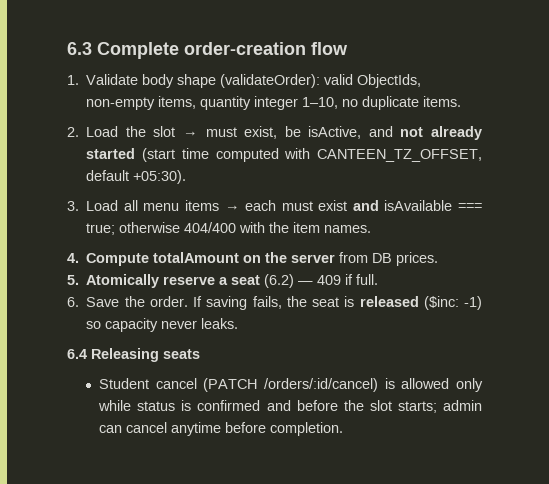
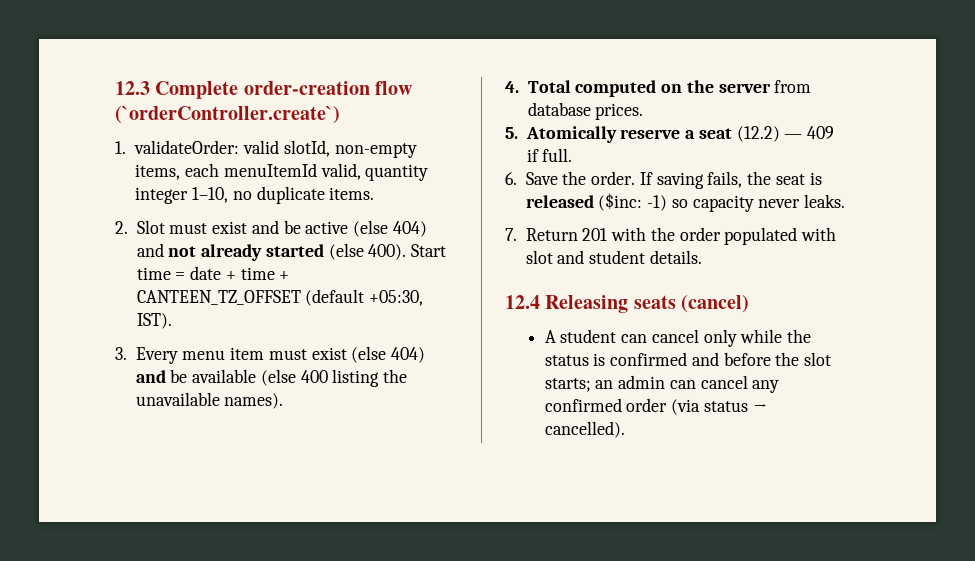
- 6.3 Complete order-creation flow
+ 12.3 Complete order-creation flow (`orderController.create`)
- 1. Validate body shape (validateOrder): valid ObjectIds, non-empty items, quantity integer 1–10, no duplicate items.
+ 1. validateOrder: valid slotId, non-empty items, each menuItemId valid, quantity integer 1–10, no duplicate items.
- 2. Load the slot → must exist, be isActive, and not already started (start time computed with CANTEEN_TZ_OFFSET, default +05:30).
- 3. Load all menu items → each must exist and isAvailable === true; otherwise 404/400 with the item names.
+ 2. Slot must exist and be active (else 404) and not already started (else 400). Start time = date + time + CANTEEN_TZ_OFFSET (default +05:30, IST).
+ 3. Every menu item must exist (else 404) and be available (else 400 listing the unavailable names).
- 4. Compute totalAmount on the server from DB prices.
+ 4. Total computed on the server from database prices.
- 5. Atomically reserve a seat (6.2) — 409 if full.
+ 5. Atomically reserve a seat (12.2) — 409 if full.
- 6.4 Releasing seats
- Student cancel (PATCH /orders/:id/cancel) is allowed only while status is confirmed and before the slot starts; admin can cancel anytime before completion.
+ 7. Return 201 with the order populated with slot and student details.
+ 12.4 Releasing seats (cancel)
+ A student can cancel only while the status is confirmed and before the slot starts; an admin can cancel any confirmed order (via status → cancelled).

